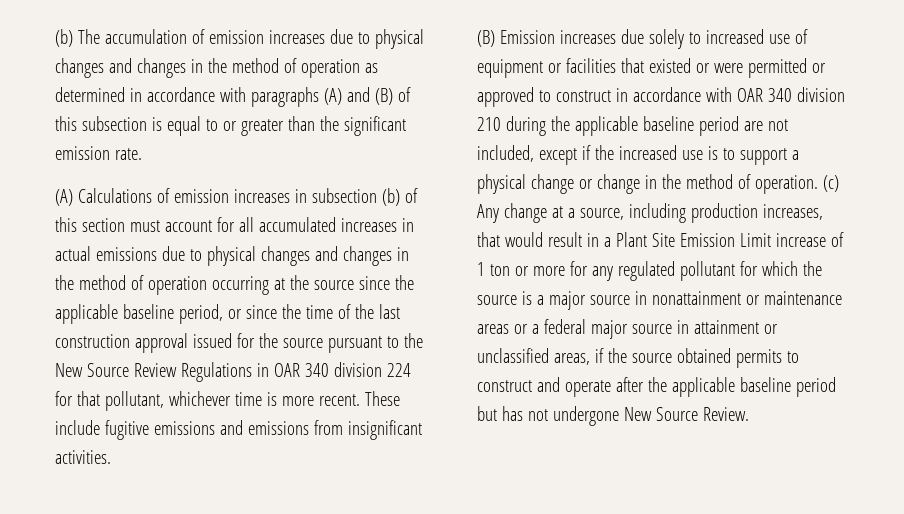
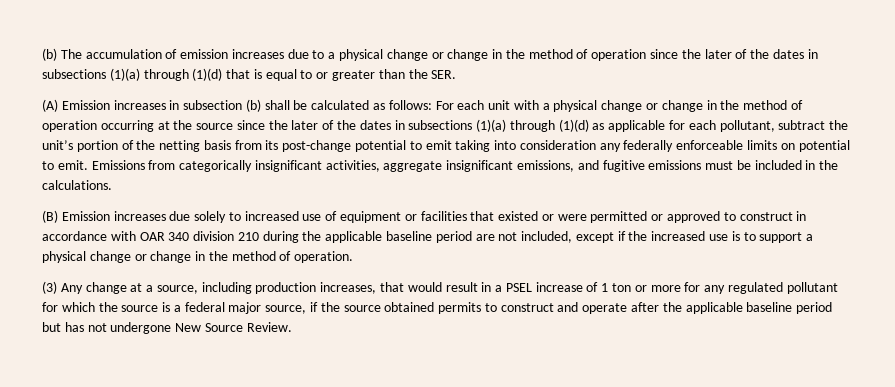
- (b) The accumulation of emission increases due to physical changes and changes in the method of operation as determined in accordance with paragraphs (A) and (B) of this subsection is equal to or greater than the significant emission rate.
- (A) Calculations of emission increases in subsection (b) of this section must account for all accumulated increases in actual emissions due to physical changes and changes in the method of operation occurring at the source since the applicable baseline period, or since the time of the last construction approval issued for the source pursuant to the New Source Review Regulations in OAR 340 division 224 for that pollutant, whichever time is more recent. These include fugitive emissions and emissions from insignificant activities.
+ (b) The accumulation of emission increases due to a physical change or change in the method of operation since the later of the dates in subsections (1)(a) through (1)(d) that is equal to or greater than the SER.
+ (A) Emission increases in subsection (b) shall be calculated as follows: For each unit with a physical change or change in the method of operation occurring at the source since the later of the dates in subsections (1)(a) through (1)(d) as applicable for each pollutant, subtract the unit’s portion of the netting basis from its post-change potential to emit taking into consideration any federally enforceable limits on potential to emit. Emissions from categorically insignificant activities, aggregate insignificant emissions, and fugitive emissions must be included in the calculations.
- (B) Emission increases due solely to increased use of equipment or facilities that existed or were permitted or approved to construct in accordance with OAR 340 division 210 during the applicable baseline period are not included, except if the increased use is to support a physical change or change in the method of operation. (c) Any change at a source, including production increases, that would result in a Plant Site Emission Limit increase of 1 ton or more for any regulated pollutant for which the source is a major source in nonattainment or maintenance areas or a federal major source in attainment or unclassified areas, if the source obtained permits to construct and operate after the applicable baseline period but has not undergone New Source Review.
+ (B) Emission increases due solely to increased use of equipment or facilities that existed or were permitted or approved to construct in accordance with OAR 340 division 210 during the applicable baseline period are not included, except if the increased use is to support a physical change or change in the method of operation.
+ (3) Any change at a source, including production increases, that would result in a PSEL increase of 1 ton or more for any regulated pollutant for which the source is a federal major source, if the source obtained permits to construct and operate after the applicable baseline period but has not undergone New Source Review.

